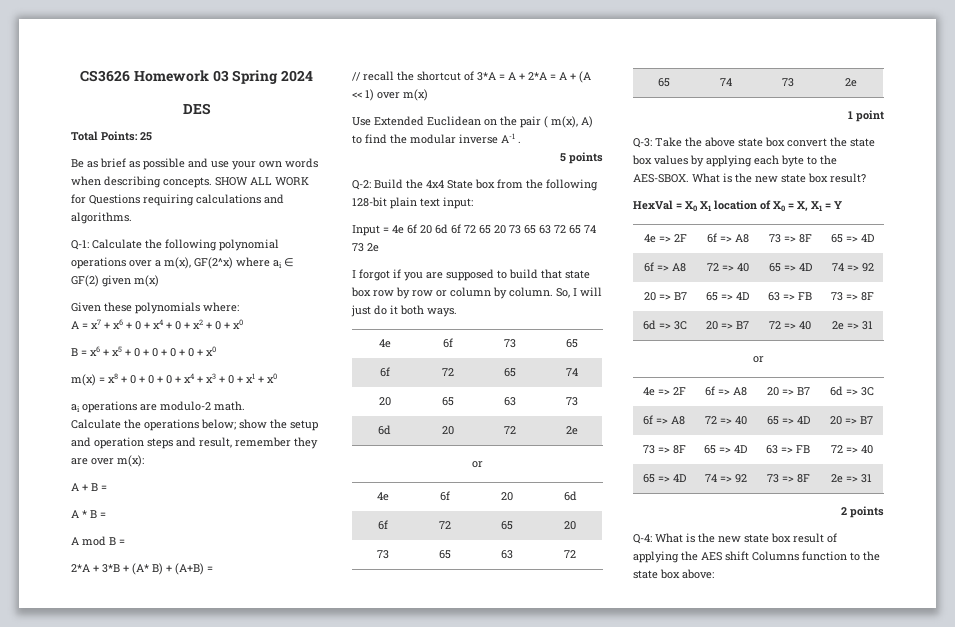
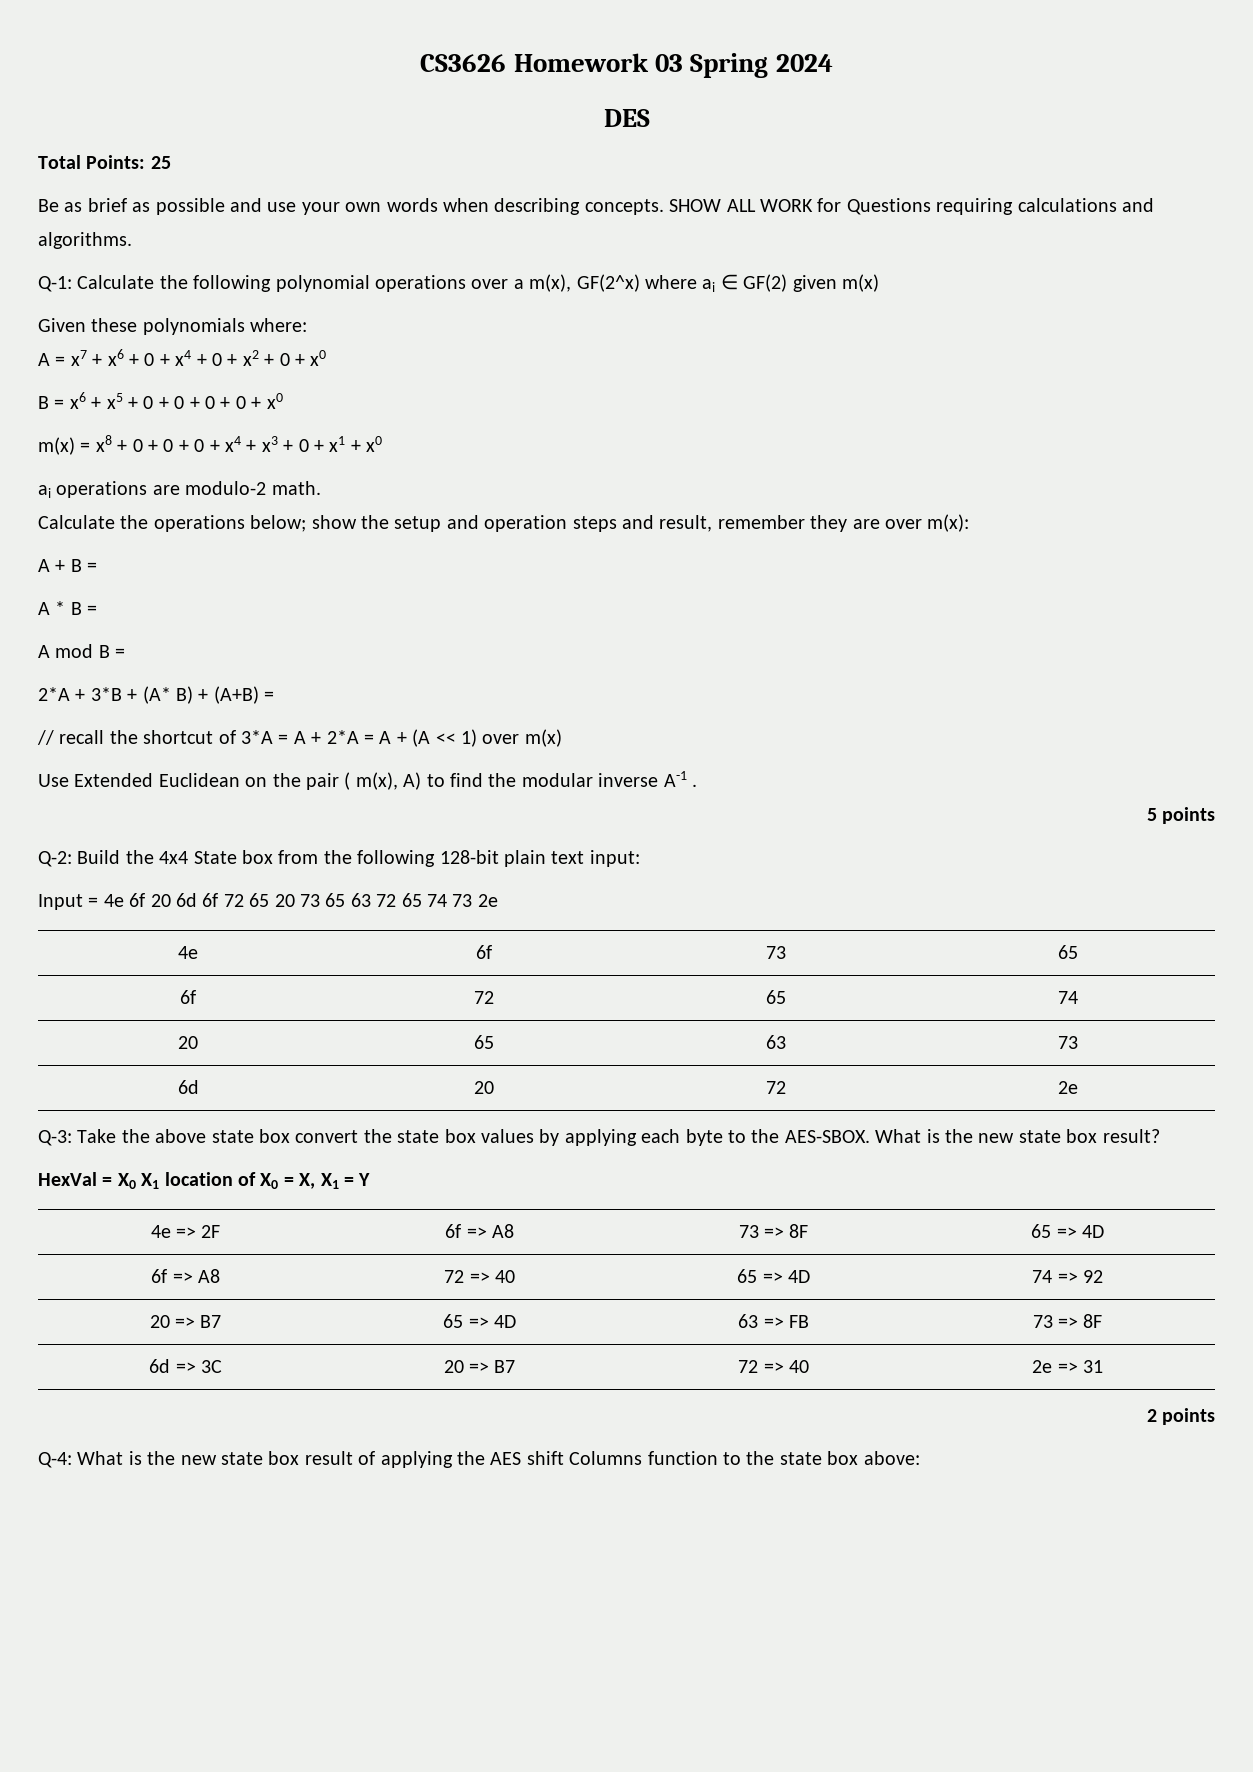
- I forgot if you are supposed to build that state box row by row or column by column. So, I will just do it both ways.
  6d | 20 | 72 | 2e
- or
- 4e | 6f | 20 | 6d
- 6f | 72 | 65 | 20
- 73 | 65 | 63 | 72
- 65 | 74 | 73 | 2e
- 1 point
  6d => 3C | 20 => B7 | 72 => 40 | 2e => 31
- or
- 4e => 2F | 6f => A8 | 20 => B7 | 6d => 3C
- 6f => A8 | 72 => 40 | 65 => 4D | 20 => B7
- 73 => 8F | 65 => 4D | 63 => FB | 72 => 40
- 65 => 4D | 74 => 92 | 73 => 8F | 2e => 31

